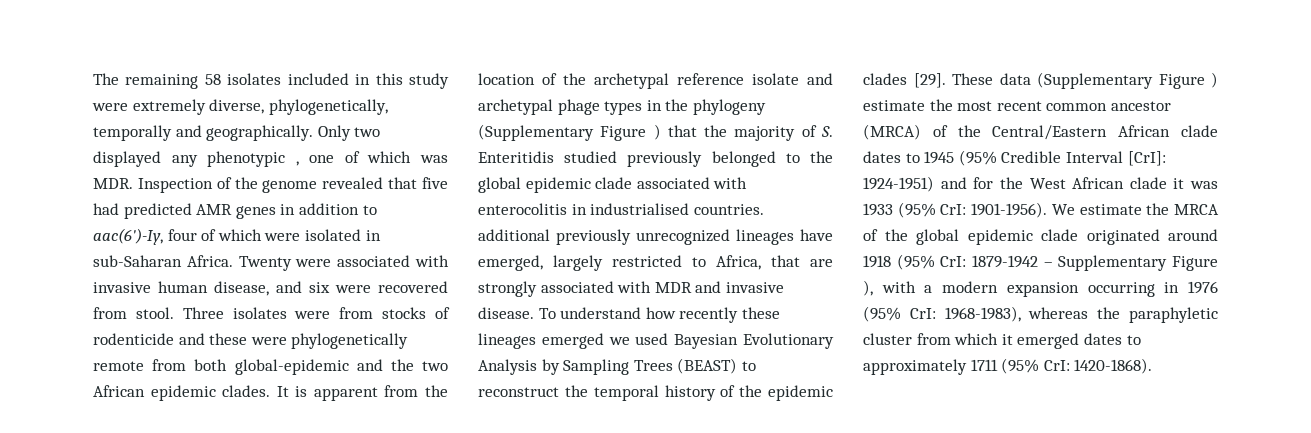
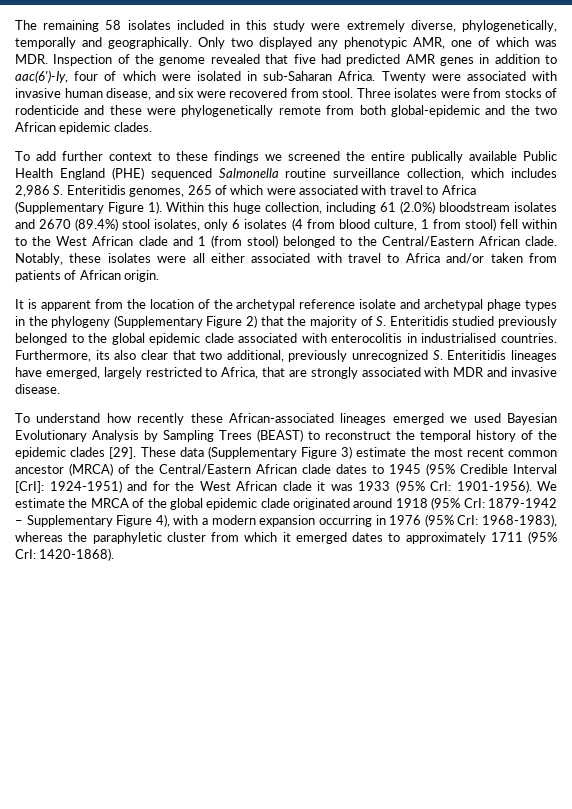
- Only two displayed any phenotypic , one of which was MDR. Inspection of the genome revealed that five had predicted AMR genes in addition to aac(6')-Iy, four of which were isolated in sub-Saharan Africa.
+ Only two displayed any phenotypic AMR, one of which was MDR. Inspection of the genome revealed that five had predicted AMR genes in addition to aac(6')-Iy, four of which were isolated in sub-Saharan Africa.
- Three isolates were from stocks of rodenticide and these were phylogenetically remote from both global-epidemic and the two African epidemic clades. It is apparent from the location of the archetypal reference isolate and archetypal phage types in the phylogeny (Supplementary Figure ) that the majority of S. Enteritidis studied previously belonged to the global epidemic clade associated with enterocolitis in industrialised countries. additional previously unrecognized lineages have emerged, largely restricted to Africa, that are strongly associated with MDR and invasive disease. To understand how recently these lineages emerged we used Bayesian Evolutionary Analysis by Sampling Trees (BEAST) to reconstruct the temporal history of the epidemic clades [29].
+ Three isolates were from stocks of rodenticide and these were phylogenetically remote from both global-epidemic and the two African epidemic clades.
+ To add further context to these findings we screened the entire publically available Public Health England (PHE) sequenced Salmonella routine surveillance collection, which includes 2,986 S. Enteritidis genomes, 265 of which were associated with travel to Africa (Supplementary Figure 1). Within this huge collection, including 61 (2.0%) bloodstream isolates and 2670 (89.4%) stool isolates, only 6 isolates (4 from blood culture, 1 from stool) fell within to the West African clade and 1 (from stool) belonged to the Central/Eastern African clade. Notably, these isolates were all either associated with travel to Africa and/or taken from patients of African origin.
+ It is apparent from the location of the archetypal reference isolate and archetypal phage types in the phylogeny (Supplementary Figure 2) that the majority of S. Enteritidis studied previously belonged to the global epidemic clade associated with enterocolitis in industrialised countries. Furthermore, its also clear that two additional, previously unrecognized S. Enteritidis lineages have emerged, largely restricted to Africa, that are strongly associated with MDR and invasive disease.
+ To understand how recently these African-associated lineages emerged we used Bayesian Evolutionary Analysis by Sampling Trees (BEAST) to reconstruct the temporal history of the epidemic clades [29].
- These data (Supplementary Figure ) estimate the most recent common ancestor (MRCA) of the Central/Eastern African clade dates to 1945 (95% Credible Interval [CrI]: 1924-1951) and for the West African clade it was 1933 (95% CrI: 1901-1956).
+ These data (Supplementary Figure 3) estimate the most recent common ancestor (MRCA) of the Central/Eastern African clade dates to 1945 (95% Credible Interval [CrI]: 1924-1951) and for the West African clade it was 1933 (95% CrI: 1901-1956).
- We estimate the MRCA of the global epidemic clade originated around 1918 (95% CrI: 1879-1942 – Supplementary Figure ), with a modern expansion occurring in 1976 (95% CrI: 1968-1983), whereas the paraphyletic cluster from which it emerged dates to approximately 1711 (95% CrI: 1420-1868).
+ We estimate the MRCA of the global epidemic clade originated around 1918 (95% CrI: 1879-1942 – Supplementary Figure 4), with a modern expansion occurring in 1976 (95% CrI: 1968-1983), whereas the paraphyletic cluster from which it emerged dates to approximately 1711 (95% CrI: 1420-1868).

